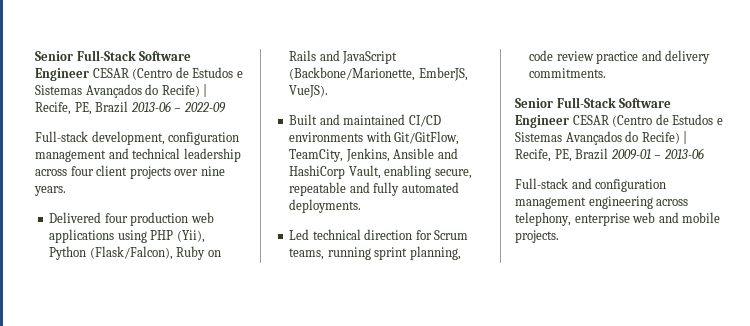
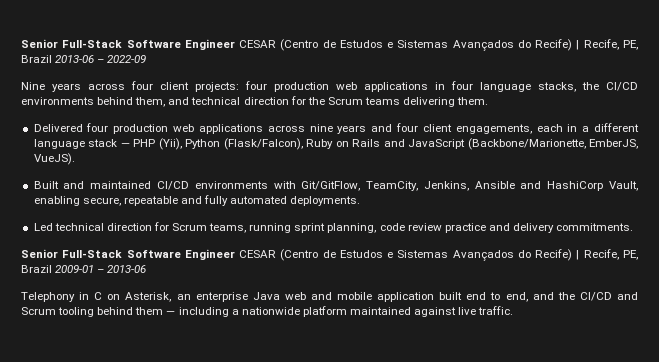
- Full-stack development, configuration management and technical leadership across four client projects over nine years.
+ Nine years across four client projects: four production web applications in four language stacks, the CI/CD environments behind them, and technical direction for the Scrum teams delivering them.
- Delivered four production web applications using PHP (Yii), Python (Flask/Falcon), Ruby on Rails and JavaScript (Backbone/Marionette, EmberJS, VueJS).
+ Delivered four production web applications across nine years and four client engagements, each in a different language stack — PHP (Yii), Python (Flask/Falcon), Ruby on Rails and JavaScript (Backbone/Marionette, EmberJS, VueJS).
- Full-stack and configuration management engineering across telephony, enterprise web and mobile projects.
+ Telephony in C on Asterisk, an enterprise Java web and mobile application built end to end, and the CI/CD and Scrum tooling behind them — including a nationwide platform maintained against live traffic.

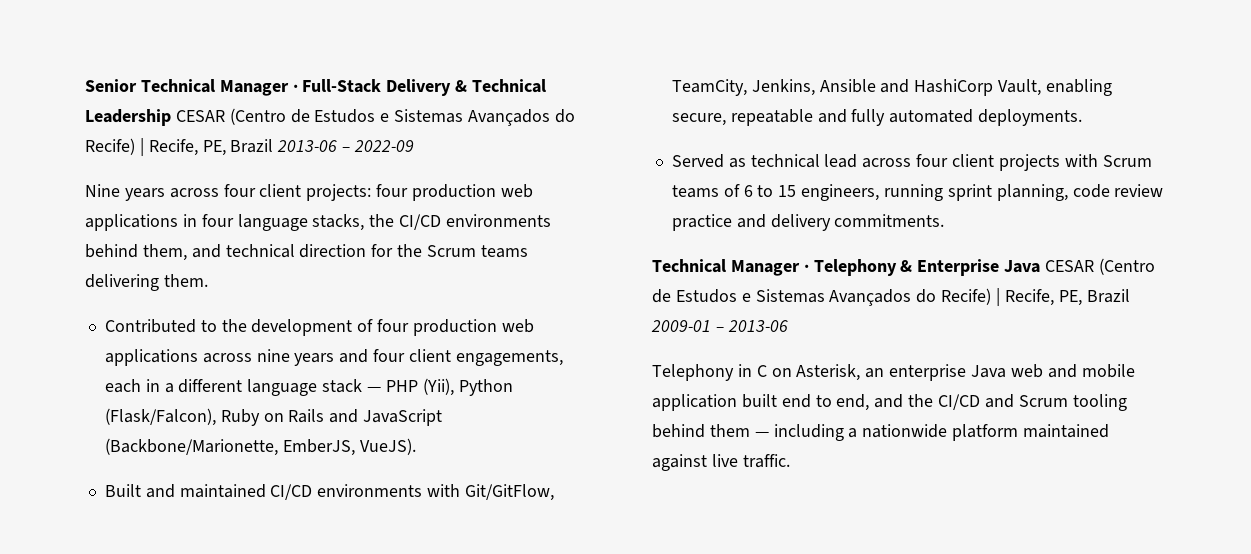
- Senior Full-Stack Software Engineer CESAR (Centro de Estudos e Sistemas Avançados do Recife) | Recife, PE, Brazil 2013-06 – 2022-09
+ Senior Technical Manager · Full-Stack Delivery & Technical Leadership CESAR (Centro de Estudos e Sistemas Avançados do Recife) | Recife, PE, Brazil 2013-06 – 2022-09
- Delivered four production web applications across nine years and four client engagements, each in a different language stack — PHP (Yii), Python (Flask/Falcon), Ruby on Rails and JavaScript (Backbone/Marionette, EmberJS, VueJS).
+ Contributed to the development of four production web applications across nine years and four client engagements, each in a different language stack — PHP (Yii), Python (Flask/Falcon), Ruby on Rails and JavaScript (Backbone/Marionette, EmberJS, VueJS).
- Led technical direction for Scrum teams, running sprint planning, code review practice and delivery commitments.
+ Served as technical lead across four client projects with Scrum teams of 6 to 15 engineers, running sprint planning, code review practice and delivery commitments.
- Senior Full-Stack Software Engineer CESAR (Centro de Estudos e Sistemas Avançados do Recife) | Recife, PE, Brazil 2009-01 – 2013-06
+ Technical Manager · Telephony & Enterprise Java CESAR (Centro de Estudos e Sistemas Avançados do Recife) | Recife, PE, Brazil 2009-01 – 2013-06

